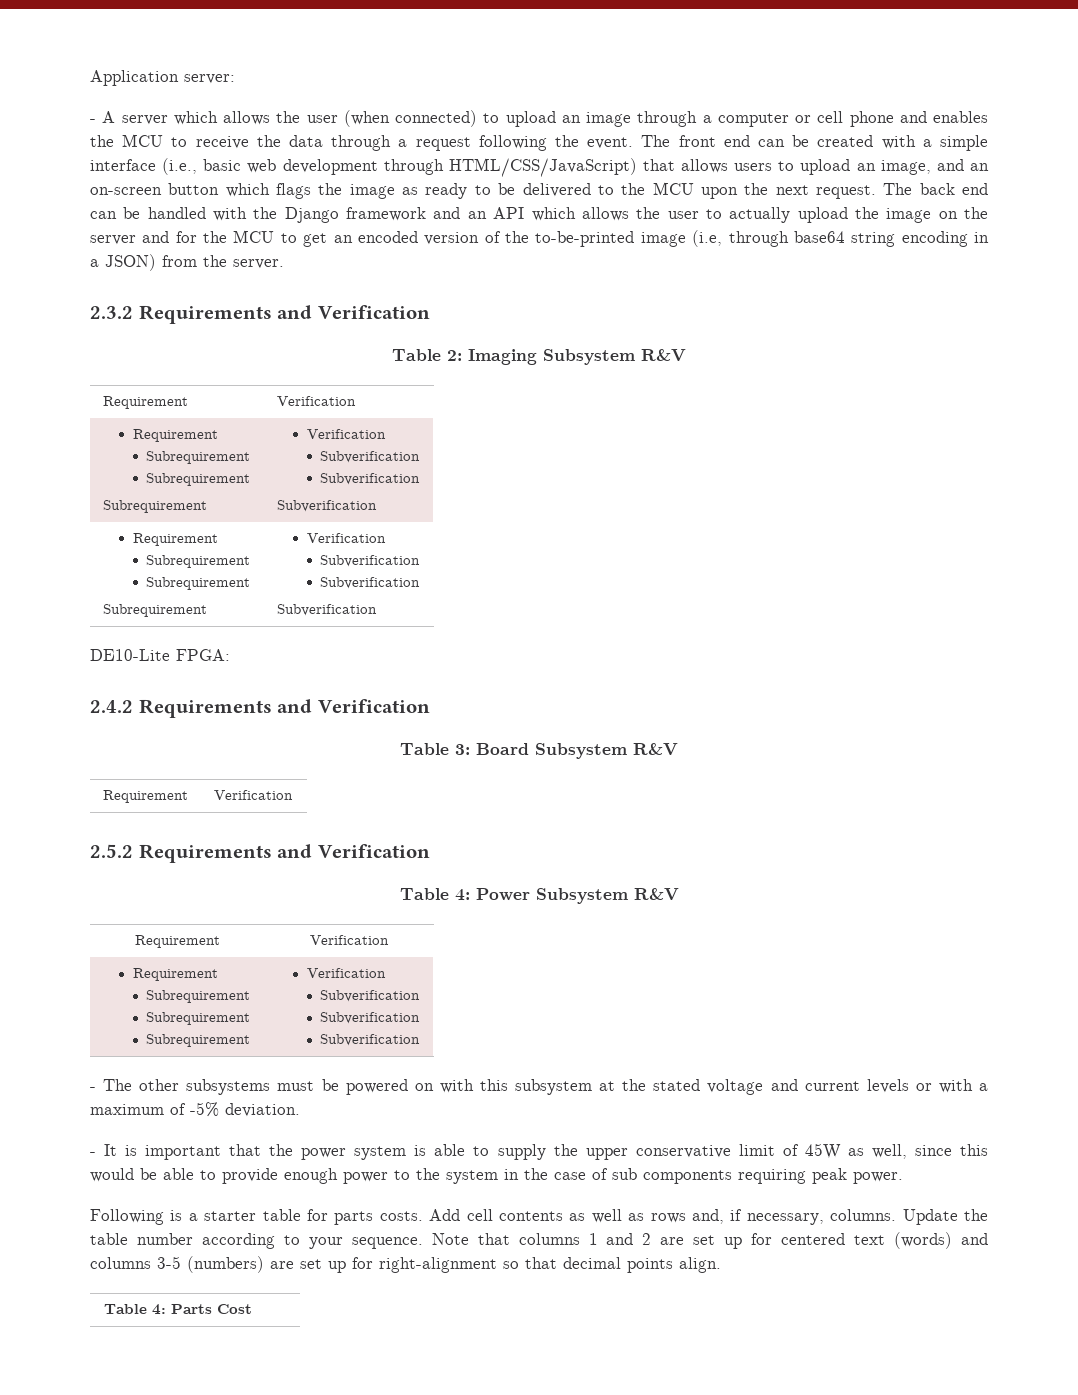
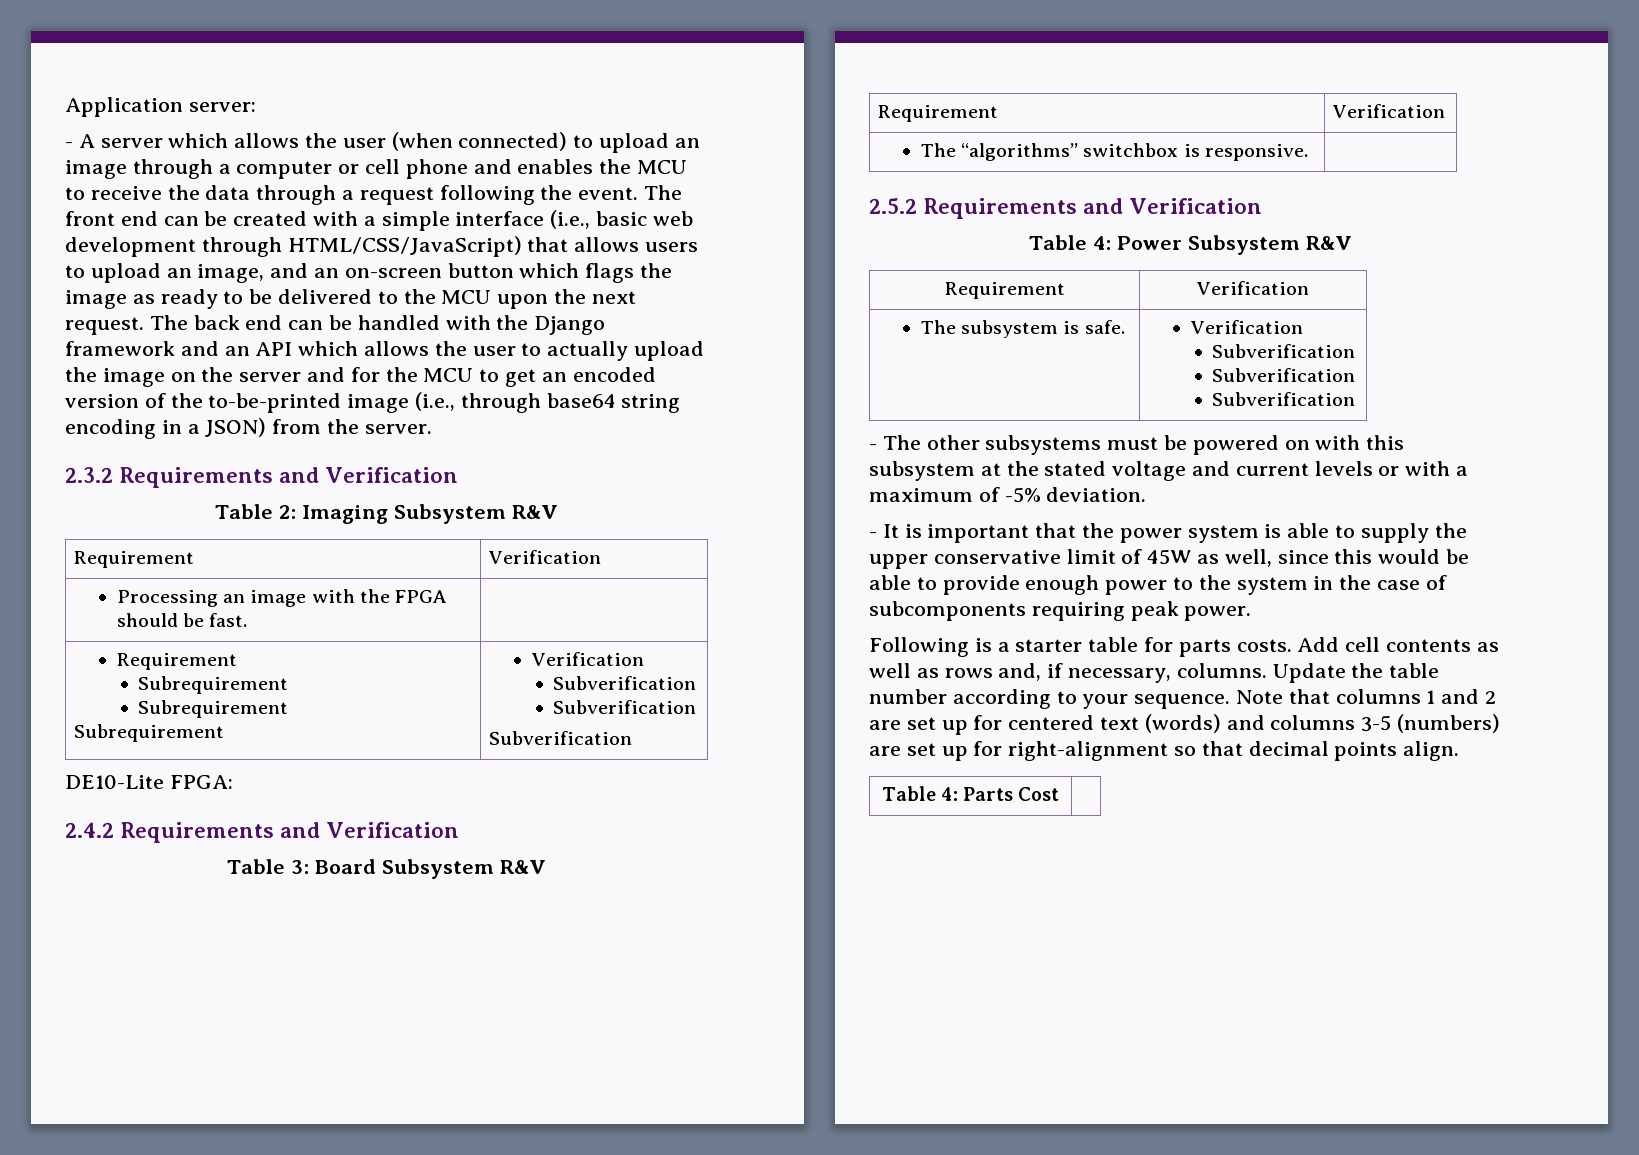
- The back end can be handled with the Django framework and an API which allows the user to actually upload the image on the server and for the MCU to get an encoded version of the to-be-printed image (i.e, through base64 string encoding in a JSON) from the server.
+ The back end can be handled with the Django framework and an API which allows the user to actually upload the image on the server and for the MCU to get an encoded version of the to-be-printed image (i.e., through base64 string encoding in a JSON) from the server.
  Table 2: Imaging Subsystem R&V
  Requirement | Verification
- Requirement
- Subrequirement
- Subrequirement
- Subrequirement | Verification
- Subverification
- Subverification
- Subverification
+ Processing an image with the FPGA should be fast. |
+ The “algorithms” switchbox is responsive. |
  Table 4: Power Subsystem R&V
  Requirement | Verification
- Requirement
- Subrequirement
- Subrequirement
- Subrequirement | Verification
+ The subsystem is safe. | Verification
- - It is important that the power system is able to supply the upper conservative limit of 45W as well, since this would be able to provide enough power to the system in the case of sub components requiring peak power.
+ - It is important that the power system is able to supply the upper conservative limit of 45W as well, since this would be able to provide enough power to the system in the case of subcomponents requiring peak power.

